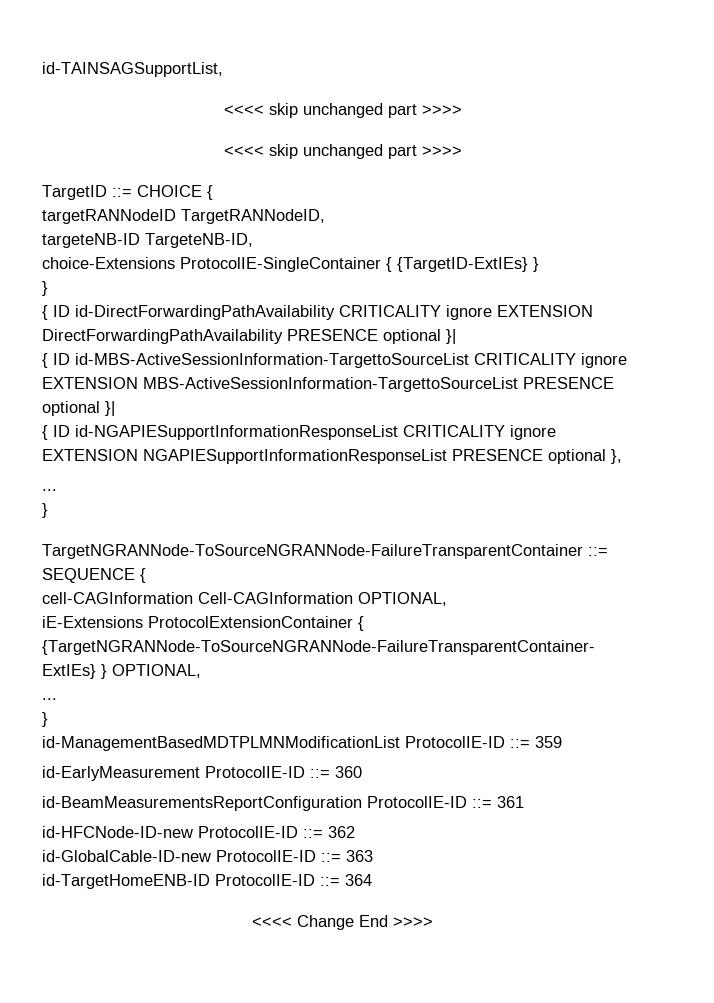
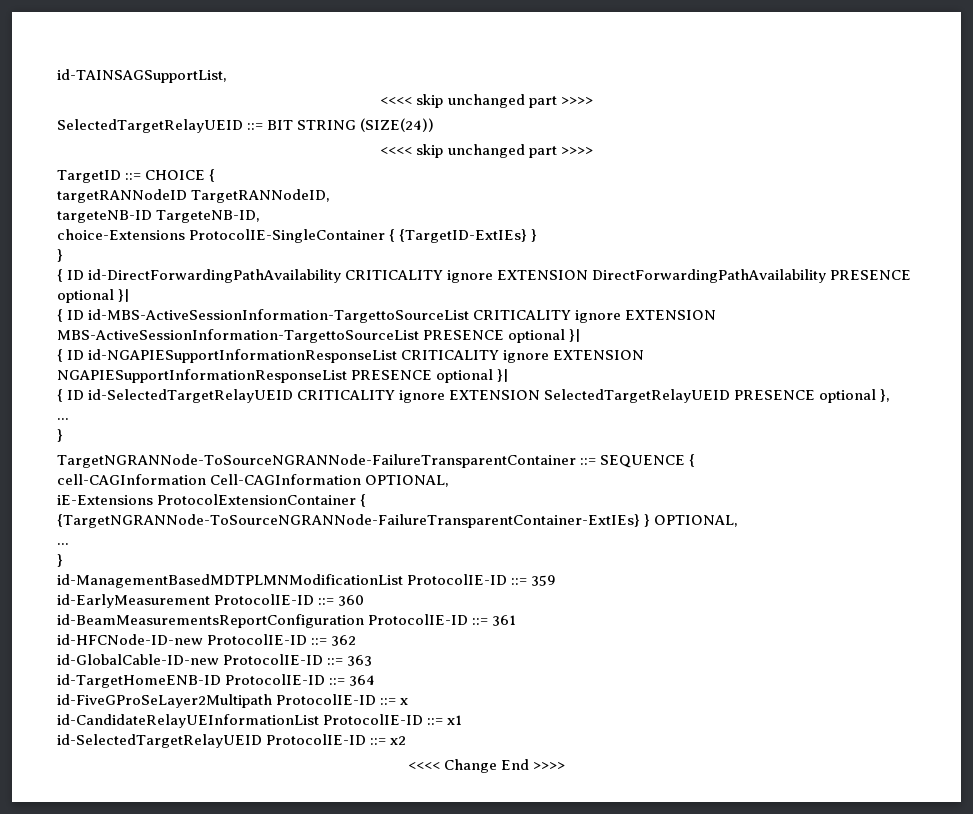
+ SelectedTargetRelayUEID ::= BIT STRING (SIZE(24))
- { ID id-NGAPIESupportInformationResponseList CRITICALITY ignore EXTENSION NGAPIESupportInformationResponseList PRESENCE optional },
+ { ID id-NGAPIESupportInformationResponseList CRITICALITY ignore EXTENSION NGAPIESupportInformationResponseList PRESENCE optional }|
+ { ID id-SelectedTargetRelayUEID CRITICALITY ignore EXTENSION SelectedTargetRelayUEID PRESENCE optional },
+ id-FiveGProSeLayer2Multipath ProtocolIE-ID ::= x
+ id-CandidateRelayUEInformationList ProtocolIE-ID ::= x1
+ id-SelectedTargetRelayUEID ProtocolIE-ID ::= x2

